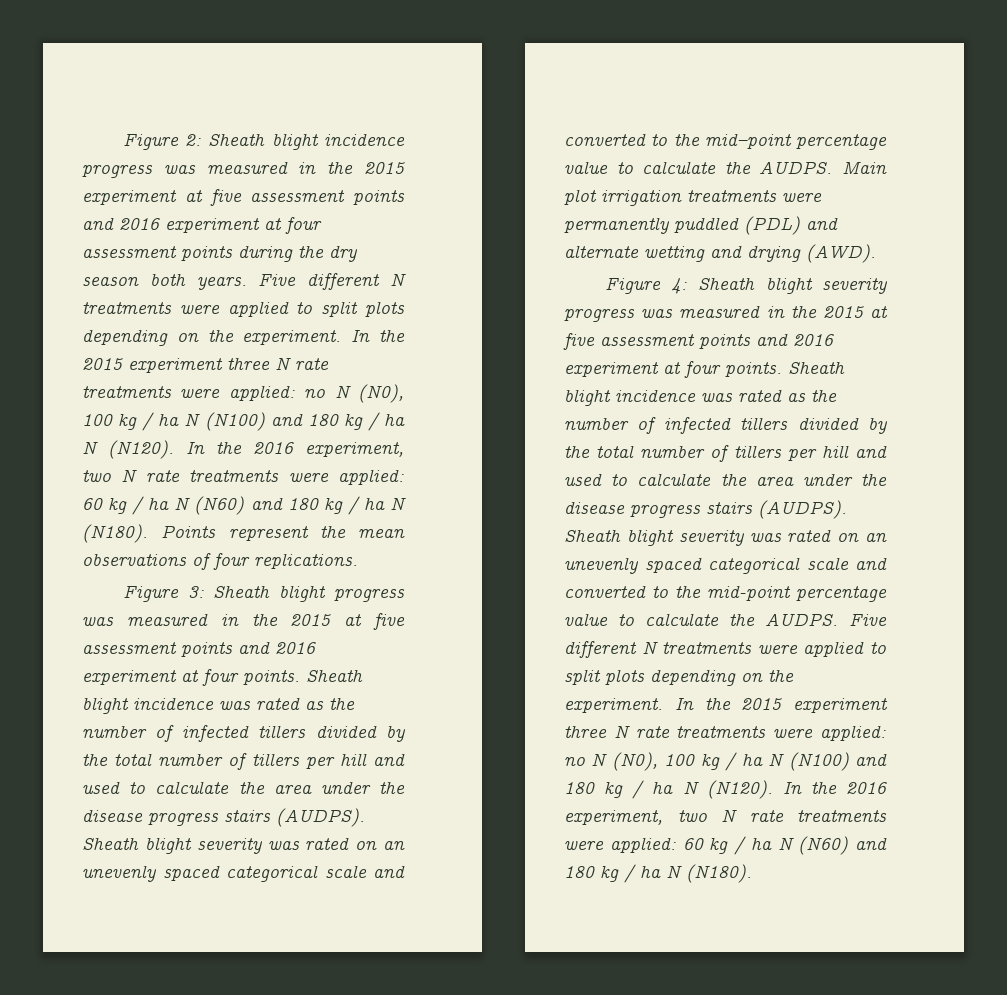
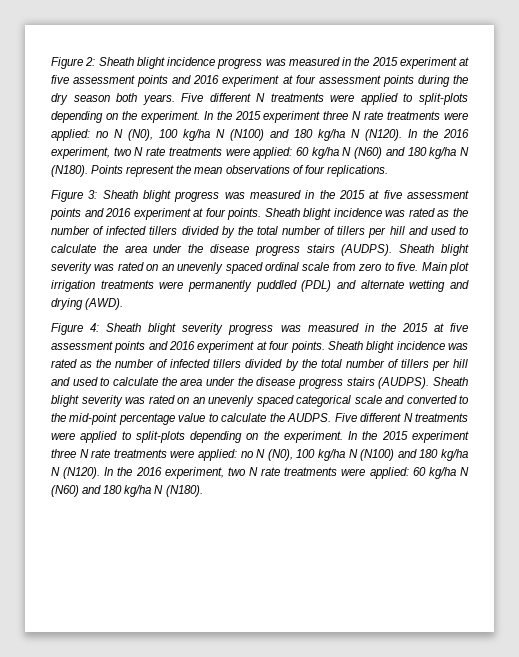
- Figure 2: Sheath blight incidence progress was measured in the 2015 experiment at five assessment points and 2016 experiment at four assessment points during the dry season both years. Five different N treatments were applied to split plots depending on the experiment. In the 2015 experiment three N rate treatments were applied: no N (N0), 100 kg / ha N (N100) and 180 kg / ha N (N120). In the 2016 experiment, two N rate treatments were applied: 60 kg / ha N (N60) and 180 kg / ha N (N180).
+ Figure 2: Sheath blight incidence progress was measured in the 2015 experiment at five assessment points and 2016 experiment at four assessment points during the dry season both years. Five different N treatments were applied to split-plots depending on the experiment. In the 2015 experiment three N rate treatments were applied: no N (N0), 100 kg/ha N (N100) and 180 kg/ha N (N120). In the 2016 experiment, two N rate treatments were applied: 60 kg/ha N (N60) and 180 kg/ha N (N180).
- Sheath blight progress was measured in the 2015 at five assessment points and 2016 experiment at four points. Sheath blight incidence was rated as the number of infected tillers divided by the total number of tillers per hill and used to calculate the area under the disease progress stairs (AUDPS). Sheath blight severity was rated on an unevenly spaced categorical scale and converted to the mid–point percentage value to calculate the AUDPS.
+ Sheath blight progress was measured in the 2015 at five assessment points and 2016 experiment at four points. Sheath blight incidence was rated as the number of infected tillers divided by the total number of tillers per hill and used to calculate the area under the disease progress stairs (AUDPS). Sheath blight severity was rated on an unevenly spaced ordinal scale from zero to five.
- Sheath blight severity was rated on an unevenly spaced categorical scale and converted to the mid-point percentage value to calculate the AUDPS. Five different N treatments were applied to split plots depending on the experiment. In the 2015 experiment three N rate treatments were applied: no N (N0), 100 kg / ha N (N100) and 180 kg / ha N (N120). In the 2016 experiment, two N rate treatments were applied: 60 kg / ha N (N60) and 180 kg / ha N (N180).
+ Sheath blight severity was rated on an unevenly spaced categorical scale and converted to the mid-point percentage value to calculate the AUDPS. Five different N treatments were applied to split-plots depending on the experiment. In the 2015 experiment three N rate treatments were applied: no N (N0), 100 kg/ha N (N100) and 180 kg/ha N (N120). In the 2016 experiment, two N rate treatments were applied: 60 kg/ha N (N60) and 180 kg/ha N (N180).

